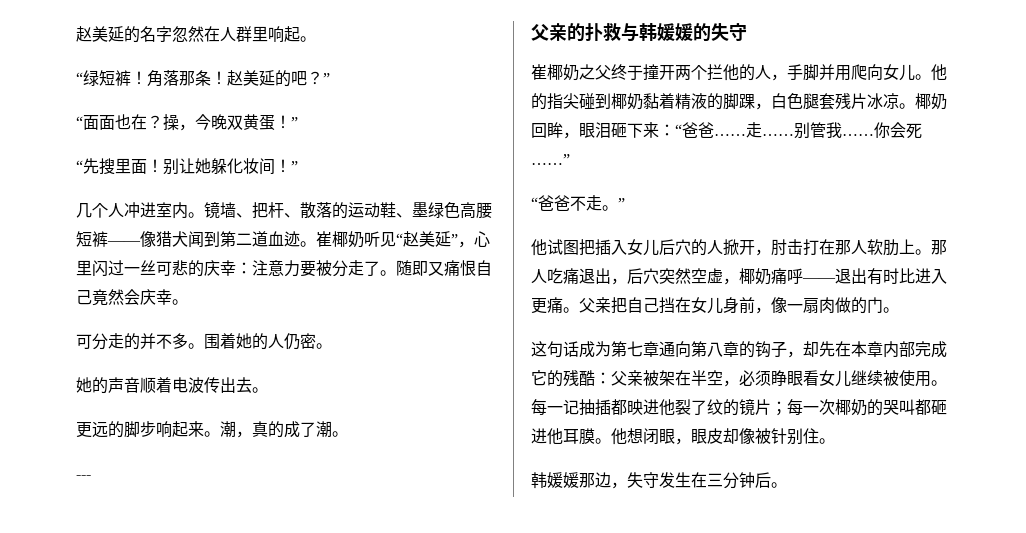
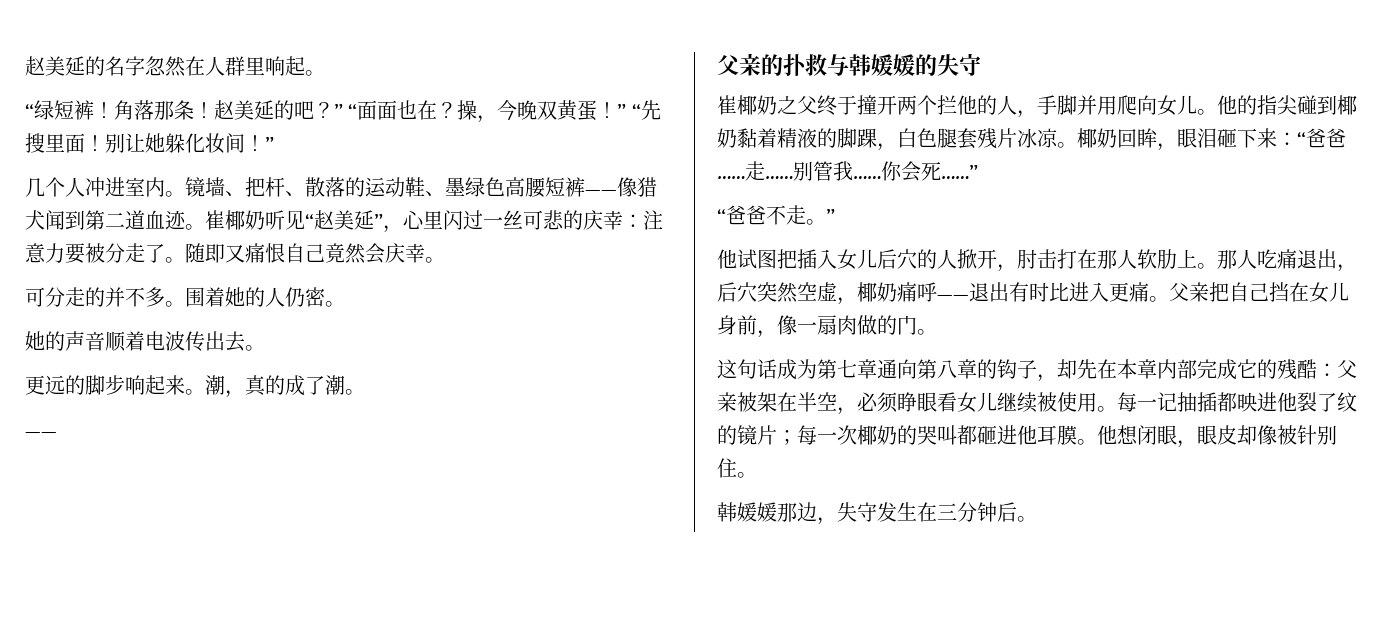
- 赵美延的吧？”
- “面面也在？
+ 赵美延的吧？” “面面也在？
- 操，今晚双黄蛋！”
- “先搜里面！
+ 操，今晚双黄蛋！” “先搜里面！
  潮，真的成了潮。
- ---
+ ——

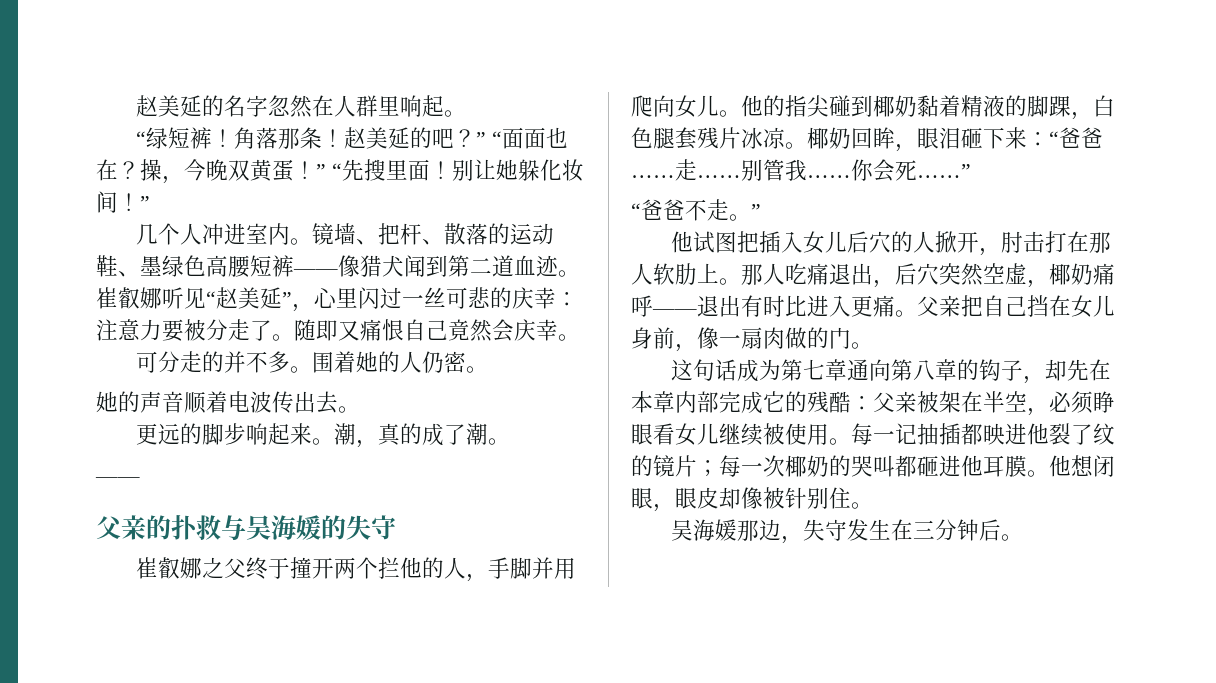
- 崔椰奶听见“赵美延”，心里闪过一丝可悲的庆幸：注意力要被分走了。
+ 崔叡娜听见“赵美延”，心里闪过一丝可悲的庆幸：注意力要被分走了。
- 父亲的扑救与韩媛媛的失守
+ 父亲的扑救与吴海媛的失守
- 崔椰奶之父终于撞开两个拦他的人，手脚并用爬向女儿。
+ 崔叡娜之父终于撞开两个拦他的人，手脚并用爬向女儿。
- 韩媛媛那边，失守发生在三分钟后。
+ 吴海媛那边，失守发生在三分钟后。

